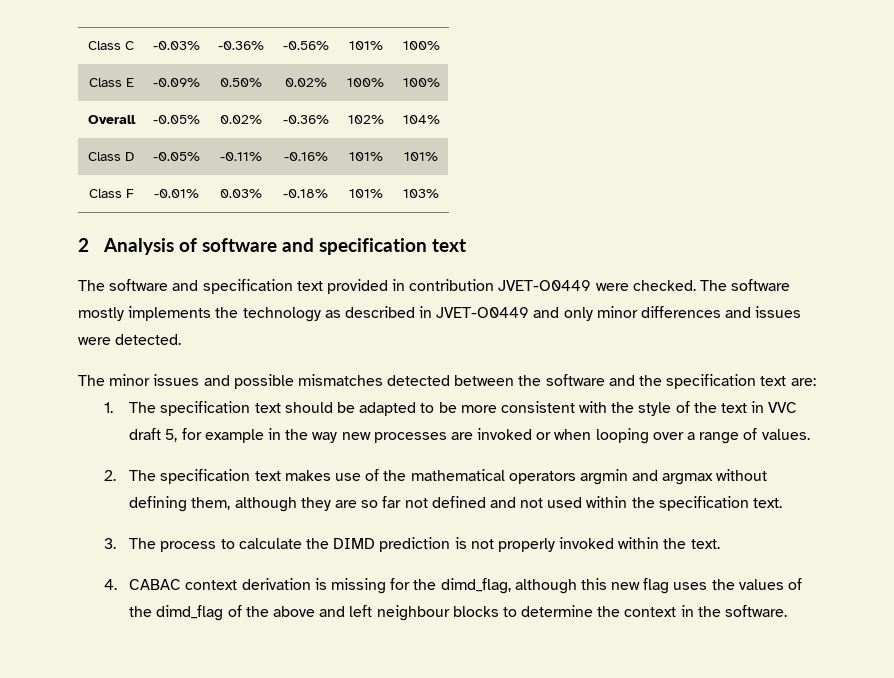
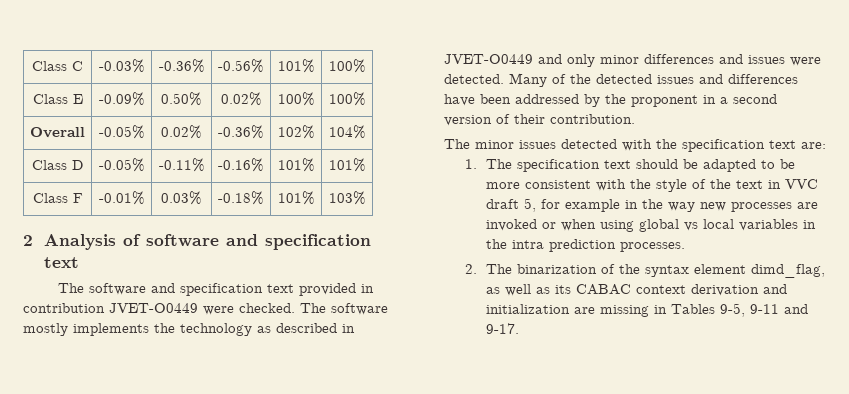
- The software mostly implements the technology as described in JVET-O0449 and only minor differences and issues were detected.
- The minor issues and possible mismatches detected between the software and the specification text are:
+ The software mostly implements the technology as described in JVET-O0449 and only minor differences and issues were detected. Many of the detected issues and differences have been addressed by the proponent in a second version of their contribution.
+ The minor issues detected with the specification text are:
- 1. The specification text should be adapted to be more consistent with the style of the text in VVC draft 5, for example in the way new processes are invoked or when looping over a range of values.
- 2. The specification text makes use of the mathematical operators argmin and argmax without defining them, although they are so far not defined and not used within the specification text.
- 3. The process to calculate the DIMD prediction is not properly invoked within the text.
- 4. CABAC context derivation is missing for the dimd_flag, although this new flag uses the values of the dimd_flag of the above and left neighbour blocks to determine the context in the software.
+ 1. The specification text should be adapted to be more consistent with the style of the text in VVC draft 5, for example in the way new processes are invoked or when using global vs local variables in the intra prediction processes.
+ 2. The binarization of the syntax element dimd_flag, as well as its CABAC context derivation and initialization are missing in Tables 9-5, 9-11 and 9-17.

